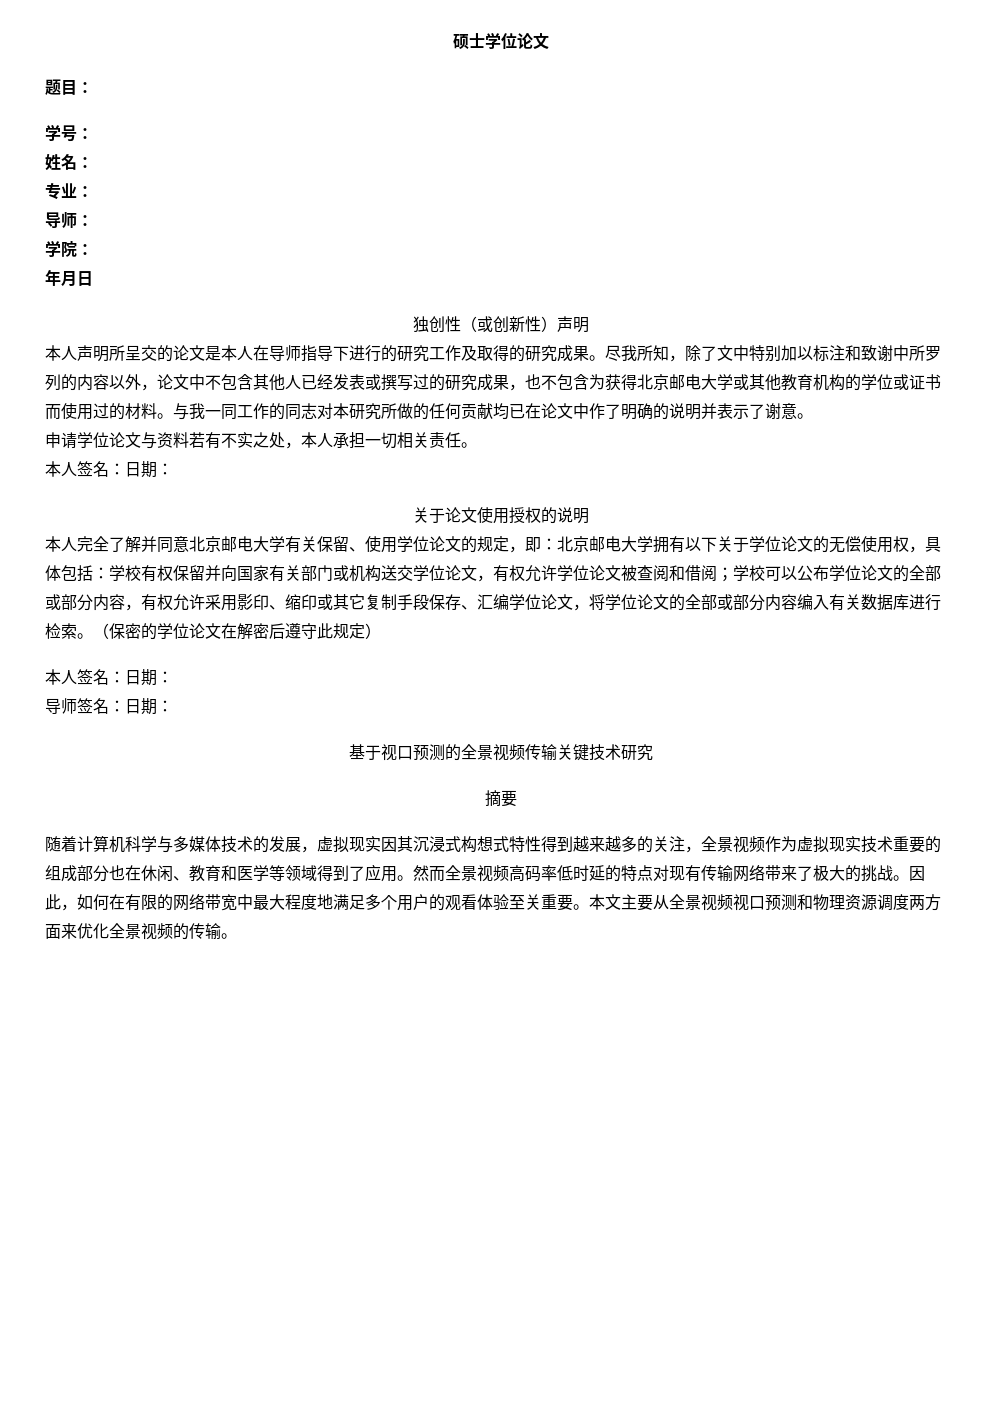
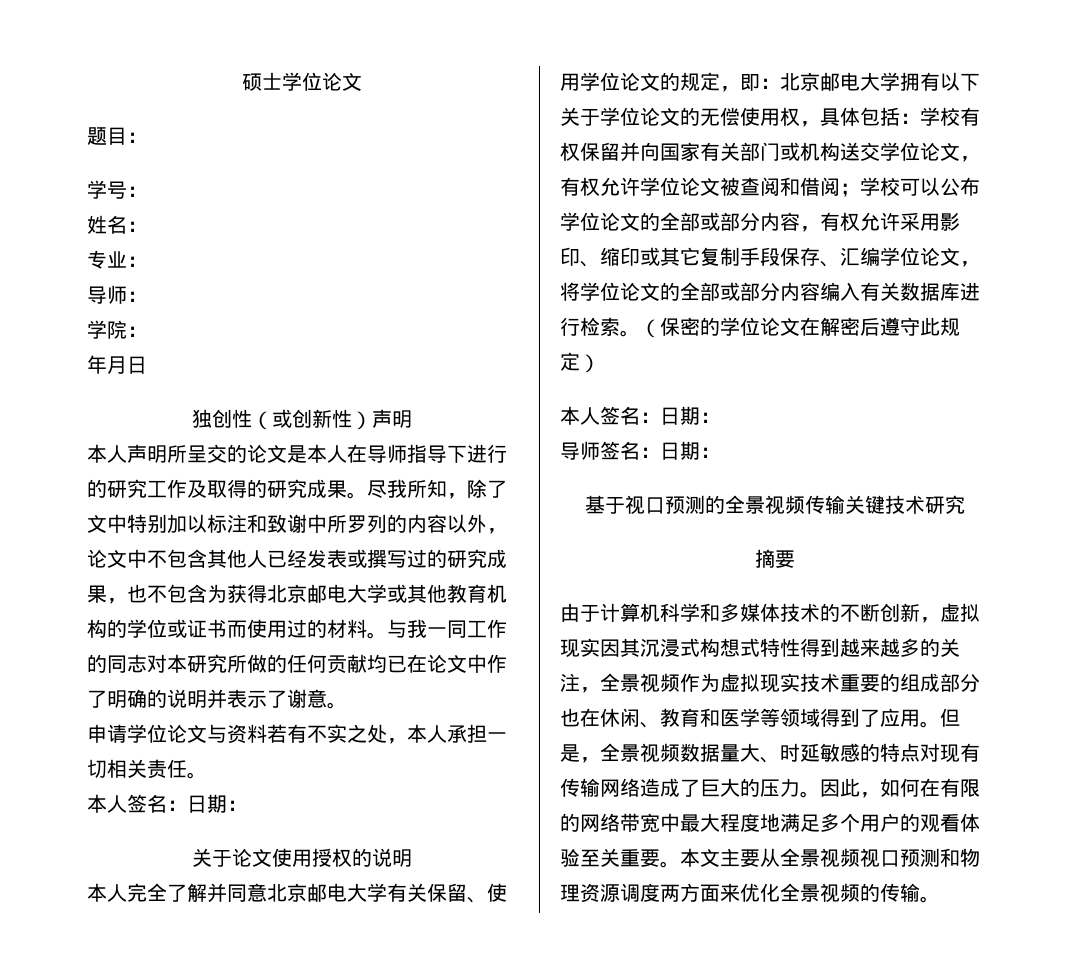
- 随着计算机科学与多媒体技术的发展，虚拟现实因其沉浸式构想式特性得到越来越多的关注，全景视频作为虚拟现实技术重要的组成部分也在休闲、教育和医学等领域得到了应用。
+ 由于计算机科学和多媒体技术的不断创新，虚拟现实因其沉浸式构想式特性得到越来越多的关注，全景视频作为虚拟现实技术重要的组成部分也在休闲、教育和医学等领域得到了应用。
- 然而全景视频高码率低时延的特点对现有传输网络带来了极大的挑战。
+ 但是，全景视频数据量大、时延敏感的特点对现有传输网络造成了巨大的压力。

